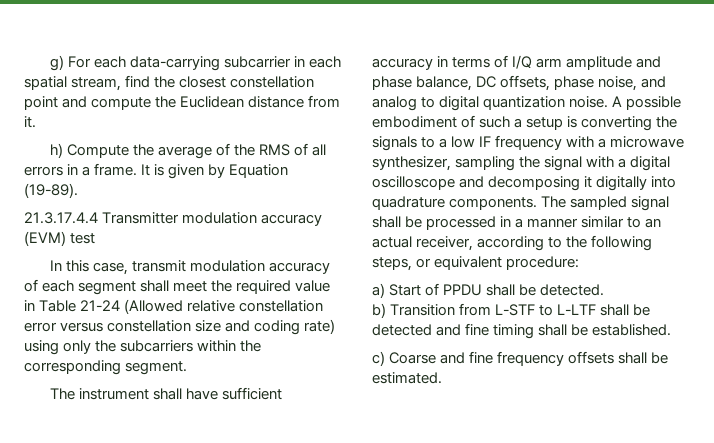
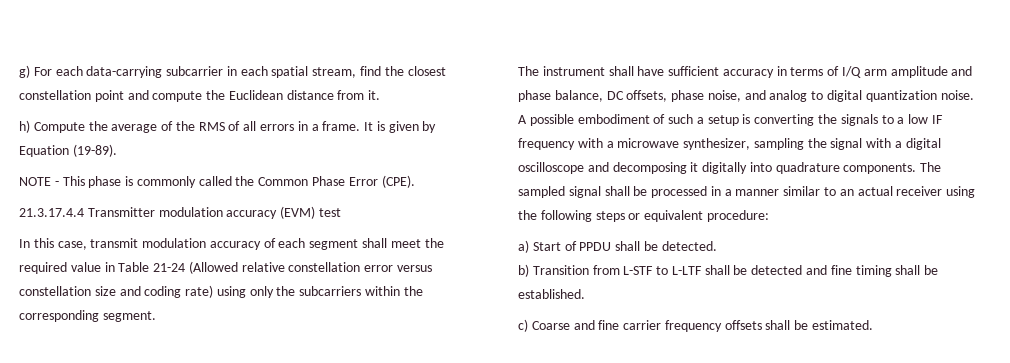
+ NOTE - This phase is commonly called the Common Phase Error (CPE).
- The sampled signal shall be processed in a manner similar to an actual receiver, according to the following steps, or equivalent procedure:
+ The sampled signal shall be processed in a manner similar to an actual receiver using the following steps or equivalent procedure:
- c) Coarse and fine frequency offsets shall be estimated.
+ c) Coarse and fine carrier frequency offsets shall be estimated.

